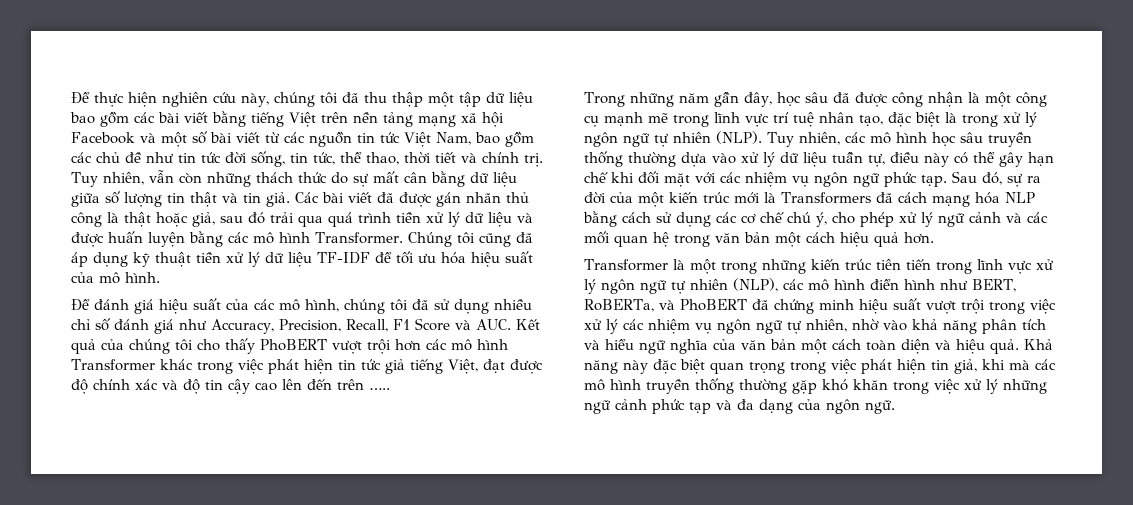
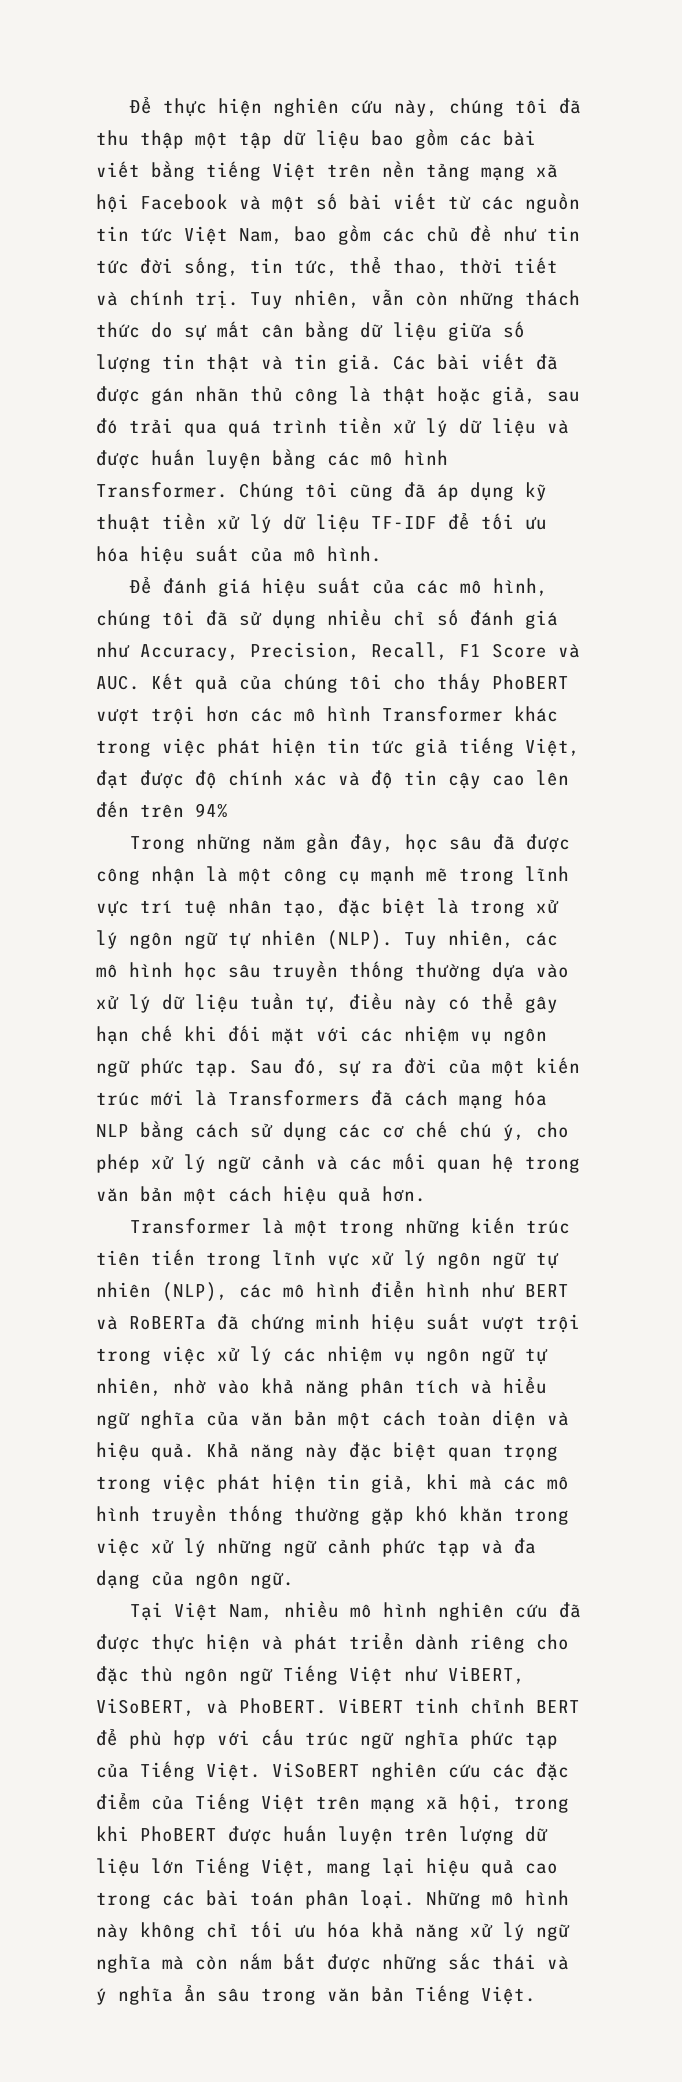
- Để đánh giá hiệu suất của các mô hình, chúng tôi đã sử dụng nhiều chỉ số đánh giá như Accuracy, Precision, Recall, F1 Score và AUC. Kết quả của chúng tôi cho thấy PhoBERT vượt trội hơn các mô hình Transformer khác trong việc phát hiện tin tức giả tiếng Việt, đạt được độ chính xác và độ tin cậy cao lên đến trên …..
+ Để đánh giá hiệu suất của các mô hình, chúng tôi đã sử dụng nhiều chỉ số đánh giá như Accuracy, Precision, Recall, F1 Score và AUC. Kết quả của chúng tôi cho thấy PhoBERT vượt trội hơn các mô hình Transformer khác trong việc phát hiện tin tức giả tiếng Việt, đạt được độ chính xác và độ tin cậy cao lên đến trên 94%
- Transformer là một trong những kiến trúc tiên tiến trong lĩnh vực xử lý ngôn ngữ tự nhiên (NLP), các mô hình điển hình như BERT, RoBERTa, và PhoBERT đã chứng minh hiệu suất vượt trội trong việc xử lý các nhiệm vụ ngôn ngữ tự nhiên, nhờ vào khả năng phân tích và hiểu ngữ nghĩa của văn bản một cách toàn diện và hiệu quả.
+ Transformer là một trong những kiến trúc tiên tiến trong lĩnh vực xử lý ngôn ngữ tự nhiên (NLP), các mô hình điển hình như BERT và RoBERTa đã chứng minh hiệu suất vượt trội trong việc xử lý các nhiệm vụ ngôn ngữ tự nhiên, nhờ vào khả năng phân tích và hiểu ngữ nghĩa của văn bản một cách toàn diện và hiệu quả.
+ Tại Việt Nam, nhiều mô hình nghiên cứu đã được thực hiện và phát triển dành riêng cho đặc thù ngôn ngữ Tiếng Việt như ViBERT, ViSoBERT, và PhoBERT. ViBERT tinh chỉnh BERT để phù hợp với cấu trúc ngữ nghĩa phức tạp của Tiếng Việt. ViSoBERT nghiên cứu các đặc điểm của Tiếng Việt trên mạng xã hội, trong khi PhoBERT được huấn luyện trên lượng dữ liệu lớn Tiếng Việt, mang lại hiệu quả cao trong các bài toán phân loại. Những mô hình này không chỉ tối ưu hóa khả năng xử lý ngữ nghĩa mà còn nắm bắt được những sắc thái và ý nghĩa ẩn sâu trong văn bản Tiếng Việt.

